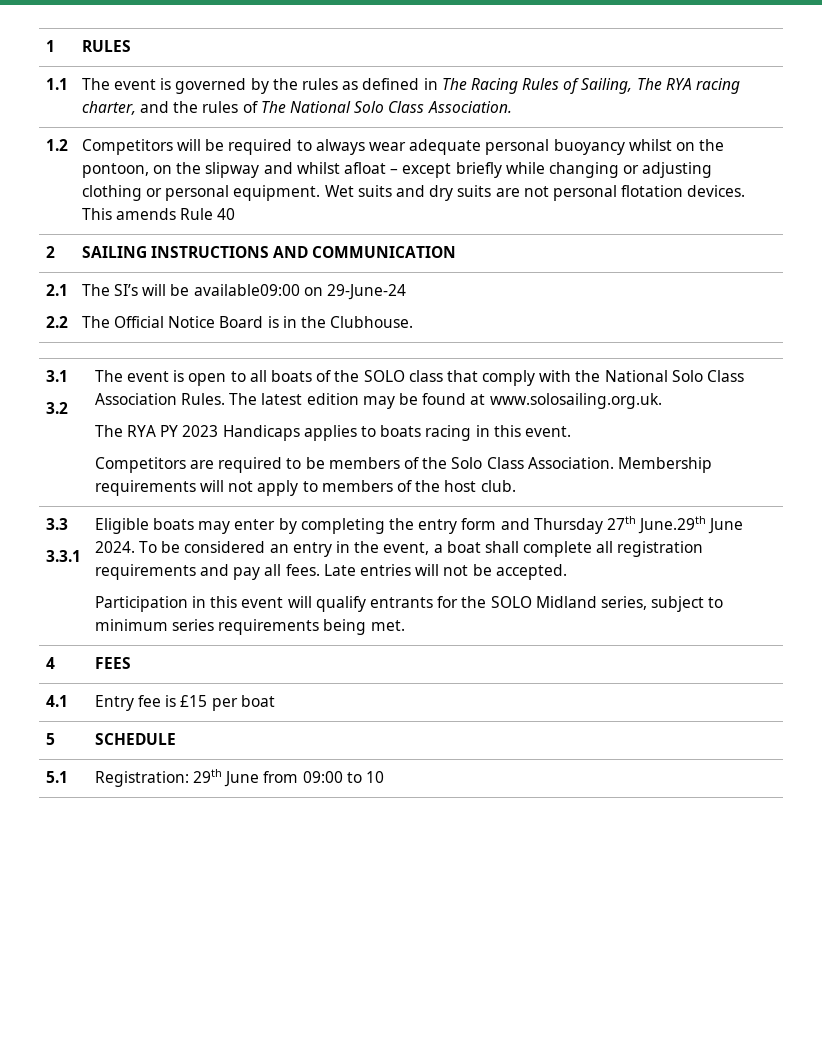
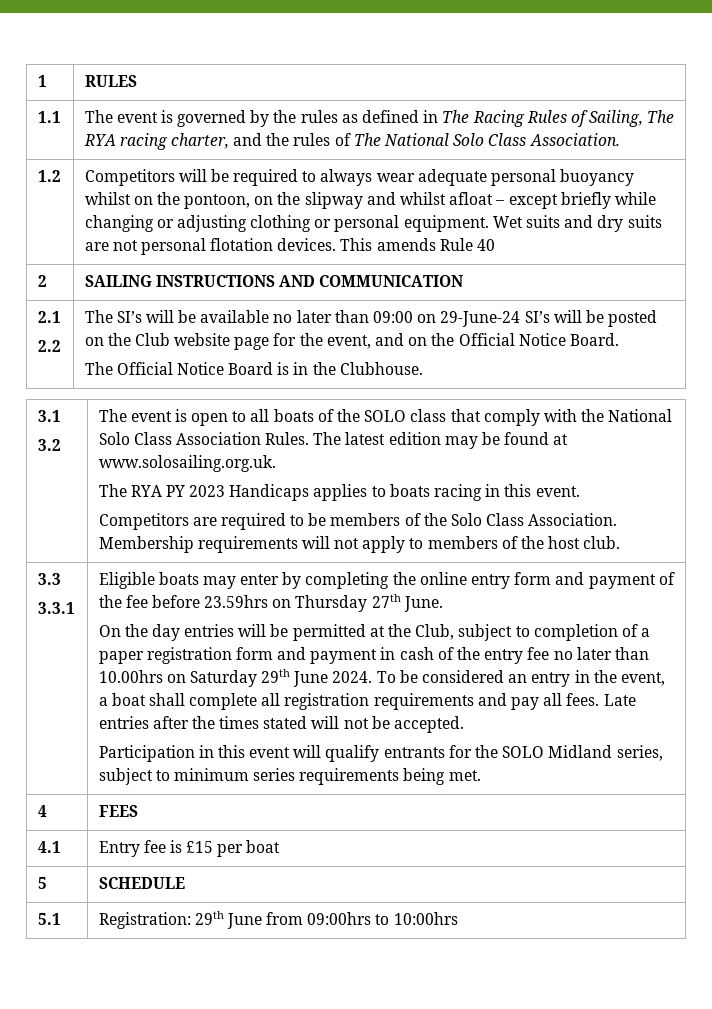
  2.1
- 2.2 | The SI’s will be available09:00 on 29-June-24
+ 2.2 | The SI’s will be available no later than 09:00 on 29-June-24 SI’s will be posted on the Club website page for the event, and on the Official Notice Board.
- Eligible boats may enter by completing the entry form and Thursday 27th June.29th June 2024.
+ Eligible boats may enter by completing the online entry form and payment of the fee before 23.59hrs on Thursday 27th June.
+ On the day entries will be permitted at the Club, subject to completion of a paper registration form and payment in cash of the entry fee no later than 10.00hrs on Saturday 29th June 2024.
- Late entries will not be accepted.
+ Late entries after the times stated will not be accepted.
- 5.1 | Registration: 29th June from 09:00 to 10
+ 5.1 | Registration: 29th June from 09:00hrs to 10:00hrs

